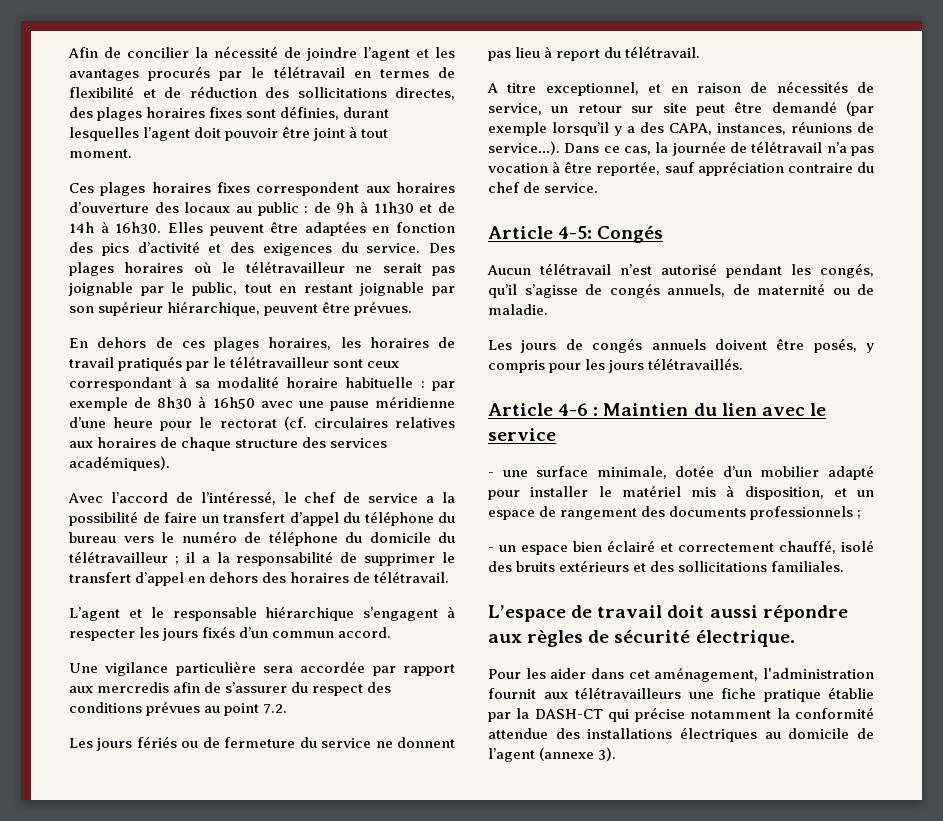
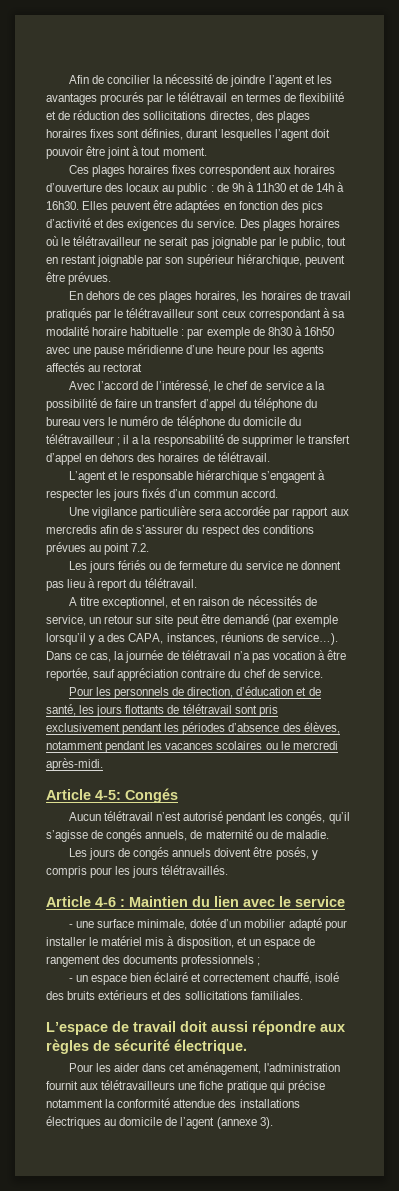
- En dehors de ces plages horaires, les horaires de travail pratiqués par le télétravailleur sont ceux correspondant à sa modalité horaire habituelle : par exemple de 8h30 à 16h50 avec une pause méridienne d’une heure pour le rectorat (cf. circulaires relatives aux horaires de chaque structure des services académiques).
+ En dehors de ces plages horaires, les horaires de travail pratiqués par le télétravailleur sont ceux correspondant à sa modalité horaire habituelle : par exemple de 8h30 à 16h50 avec une pause méridienne d’une heure pour les agents affectés au rectorat
+ Pour les personnels de direction, d’éducation et de santé, les jours flottants de télétravail sont pris exclusivement pendant les périodes d’absence des élèves, notamment pendant les vacances scolaires ou le mercredi après-midi.
- Pour les aider dans cet aménagement, l'administration fournit aux télétravailleurs une fiche pratique établie par la DASH-CT qui précise notamment la conformité attendue des installations électriques au domicile de l’agent (annexe 3).
+ Pour les aider dans cet aménagement, l'administration fournit aux télétravailleurs une fiche pratique qui précise notamment la conformité attendue des installations électriques au domicile de l’agent (annexe 3).

